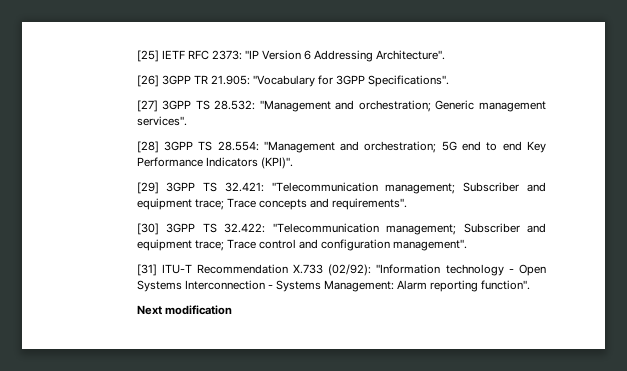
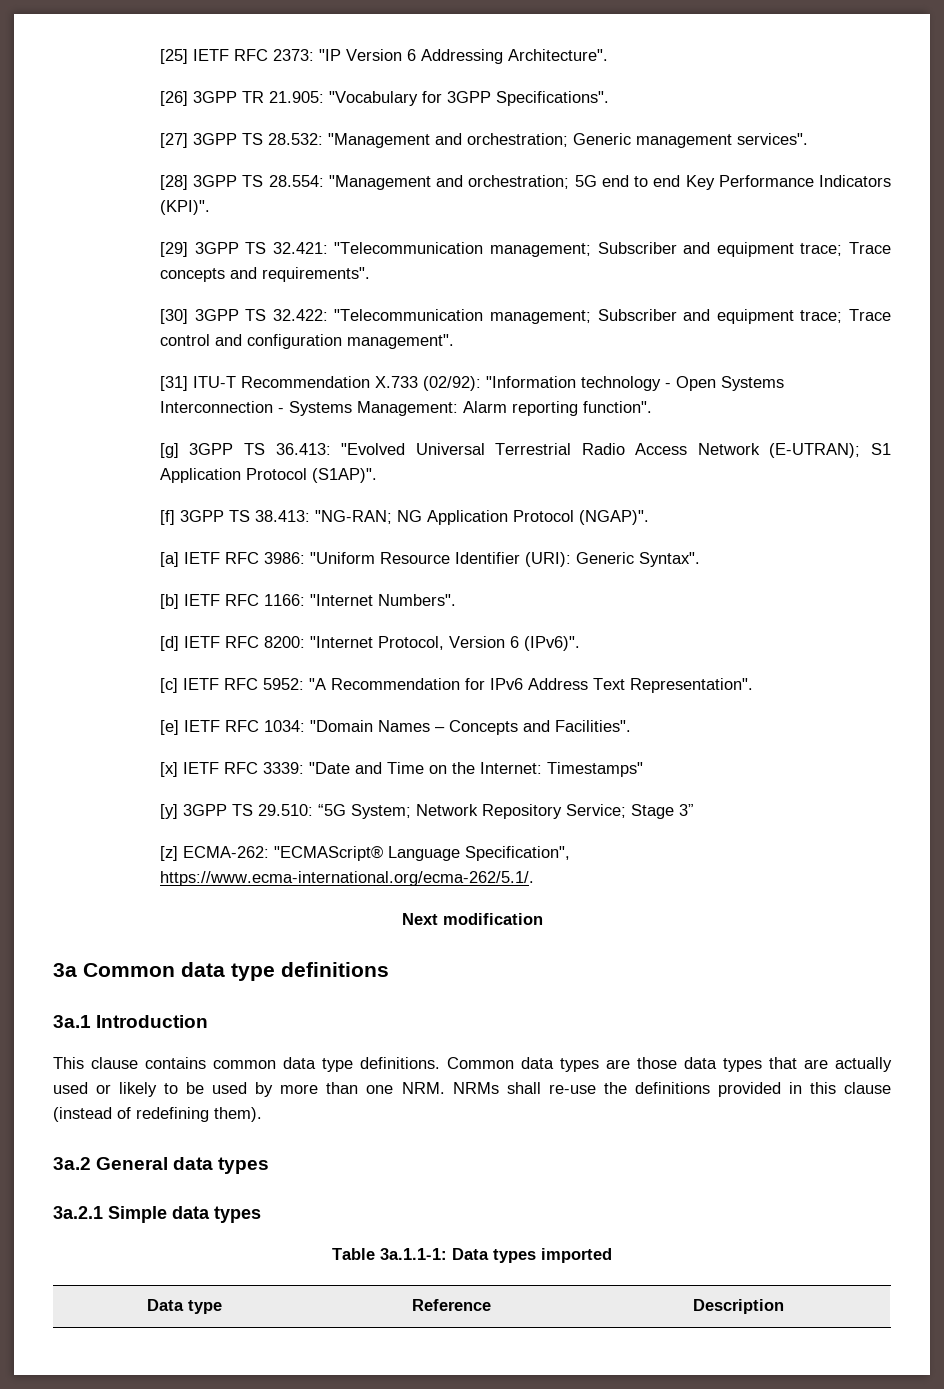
+ [g] 3GPP TS 36.413: "Evolved Universal Terrestrial Radio Access Network (E-UTRAN); S1 Application Protocol (S1AP)".
+ [f] 3GPP TS 38.413: "NG-RAN; NG Application Protocol (NGAP)".
+ [a] IETF RFC 3986: "Uniform Resource Identifier (URI): Generic Syntax".
+ [b] IETF RFC 1166: "Internet Numbers".
+ [d] IETF RFC 8200: "Internet Protocol, Version 6 (IPv6)".
+ [c] IETF RFC 5952: "A Recommendation for IPv6 Address Text Representation".
+ [e] IETF RFC 1034: "Domain Names – Concepts and Facilities".
+ [x] IETF RFC 3339: "Date and Time on the Internet: Timestamps"
+ [y] 3GPP TS 29.510: “5G System; Network Repository Service; Stage 3”
+ [z] ECMA-262: "ECMAScript® Language Specification", https://www.ecma-international.org/ecma-262/5.1/.
  Next modification
+ 3a Common data type definitions
+ 3a.1 Introduction
+ This clause contains common data type definitions. Common data types are those data types that are actually used or likely to be used by more than one NRM. NRMs shall re-use the definitions provided in this clause (instead of redefining them).
+ 3a.2 General data types
+ 3a.2.1 Simple data types
+ Table 3a.1.1-1: Data types imported
+ Data type | Reference | Description

